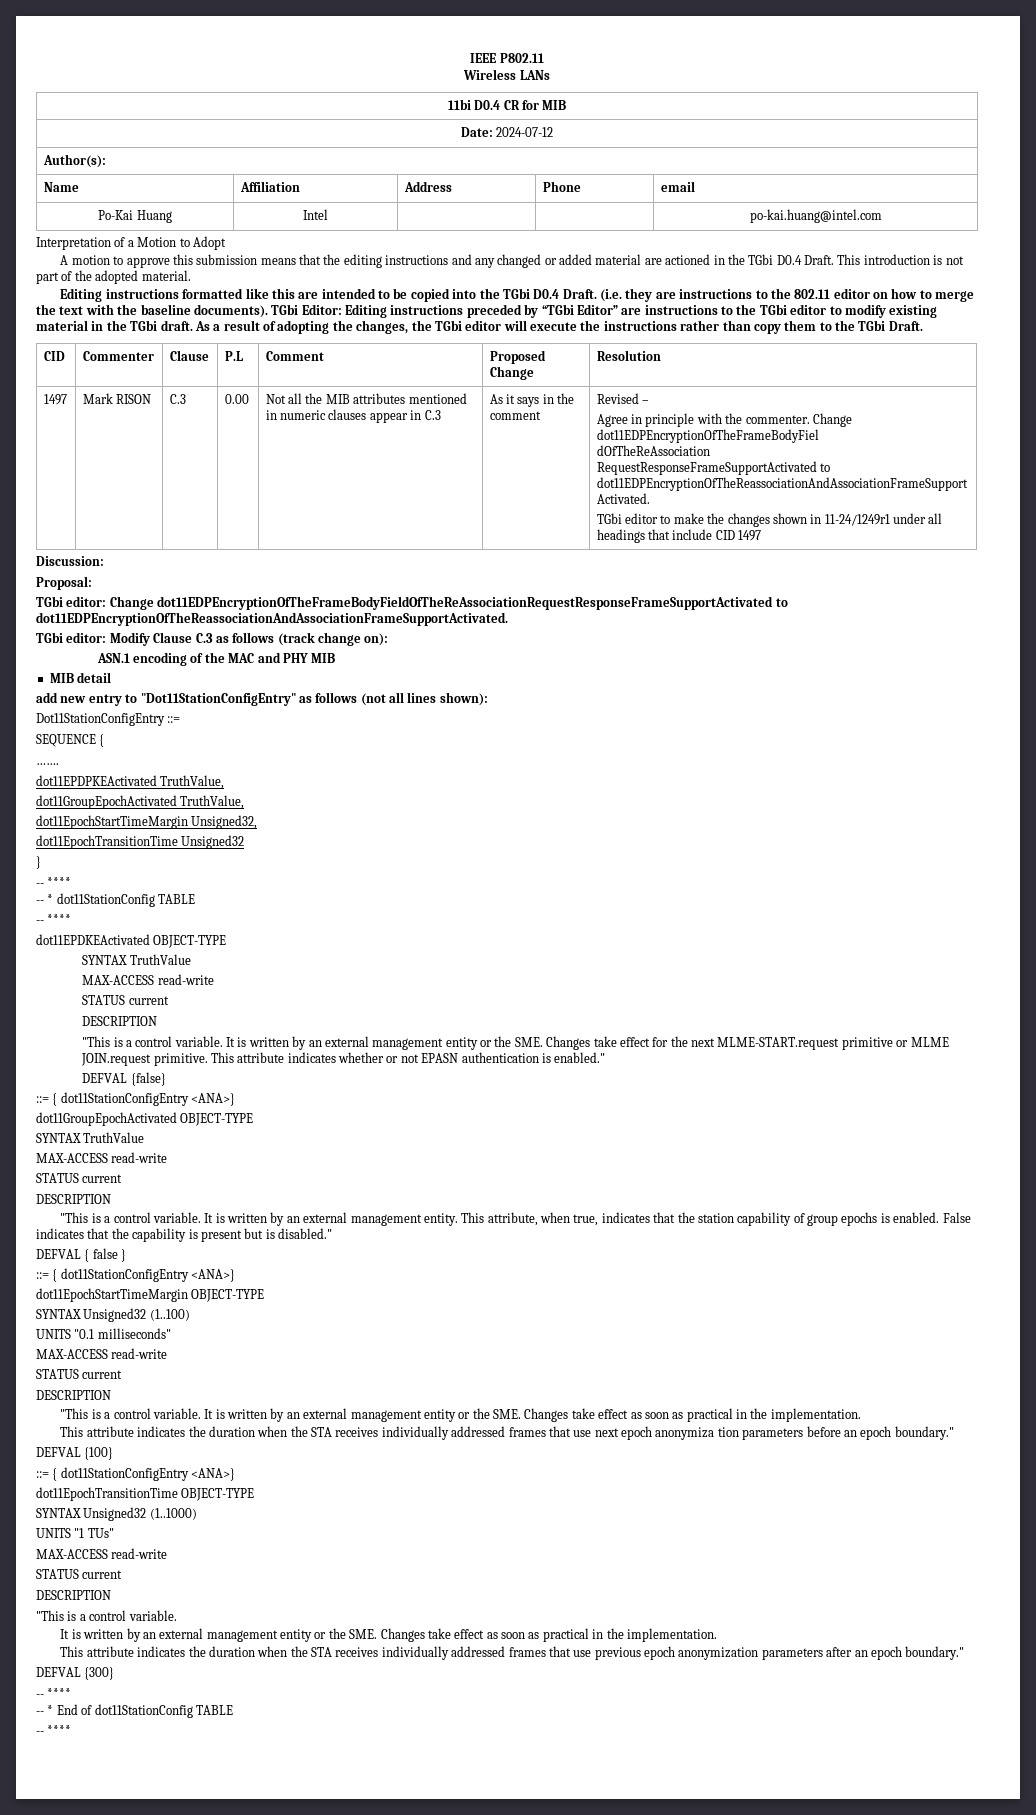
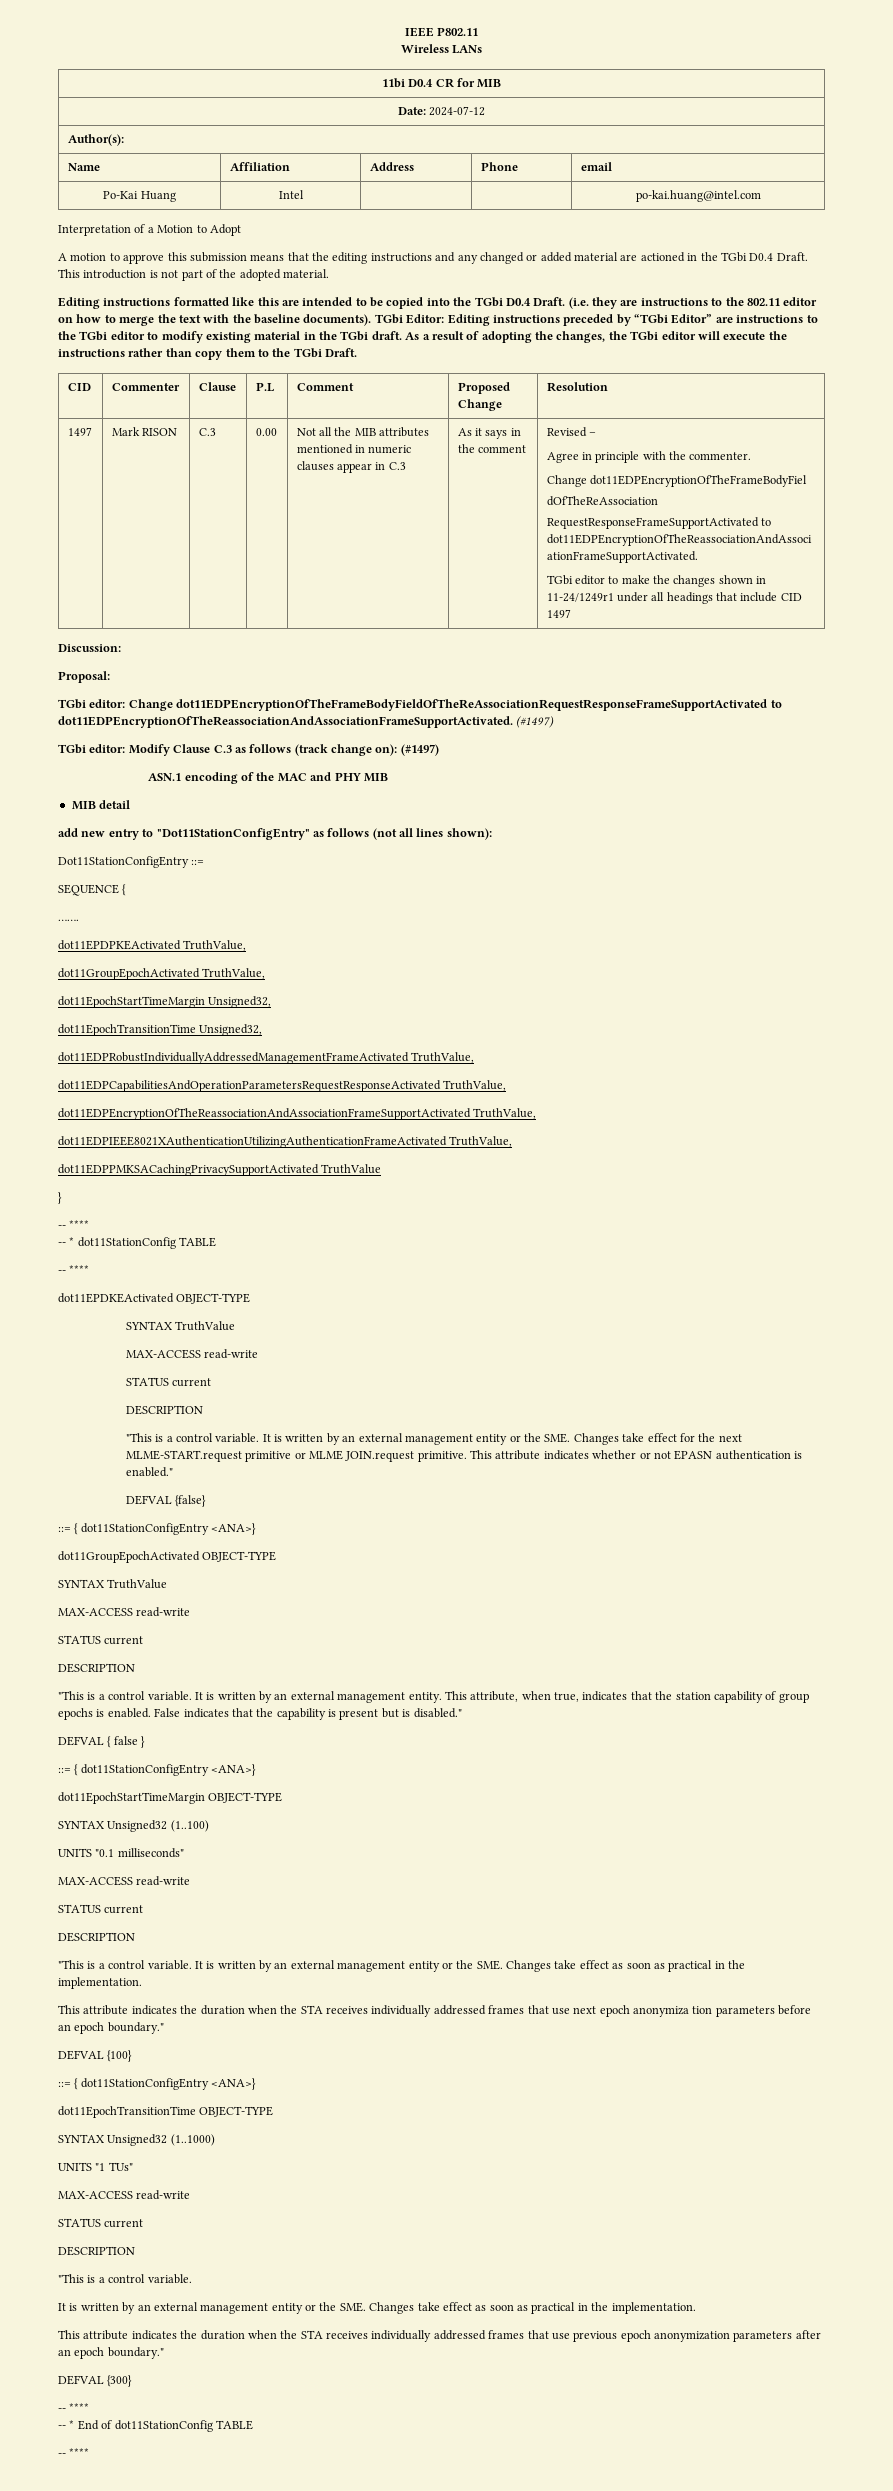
- Agree in principle with the commenter. Change dot11EDPEncryptionOfTheFrameBodyFiel
+ Agree in principle with the commenter.
+ Change dot11EDPEncryptionOfTheFrameBodyFiel
- TGbi editor: Change dot11EDPEncryptionOfTheFrameBodyFieldOfTheReAssociationRequestResponseFrameSupportActivated to dot11EDPEncryptionOfTheReassociationAndAssociationFrameSupportActivated.
+ TGbi editor: Change dot11EDPEncryptionOfTheFrameBodyFieldOfTheReAssociationRequestResponseFrameSupportActivated to dot11EDPEncryptionOfTheReassociationAndAssociationFrameSupportActivated. (#1497)
- TGbi editor: Modify Clause C.3 as follows (track change on):
+ TGbi editor: Modify Clause C.3 as follows (track change on): (#1497)
- dot11EpochTransitionTime Unsigned32
+ dot11EpochTransitionTime Unsigned32,
+ dot11EDPRobustIndividuallyAddressedManagementFrameActivated TruthValue,
+ dot11EDPCapabilitiesAndOperationParametersRequestResponseActivated TruthValue,
+ dot11EDPEncryptionOfTheReassociationAndAssociationFrameSupportActivated TruthValue,
+ dot11EDPIEEE8021XAuthenticationUtilizingAuthenticationFrameActivated TruthValue,
+ dot11EDPPMKSACachingPrivacySupportActivated TruthValue

